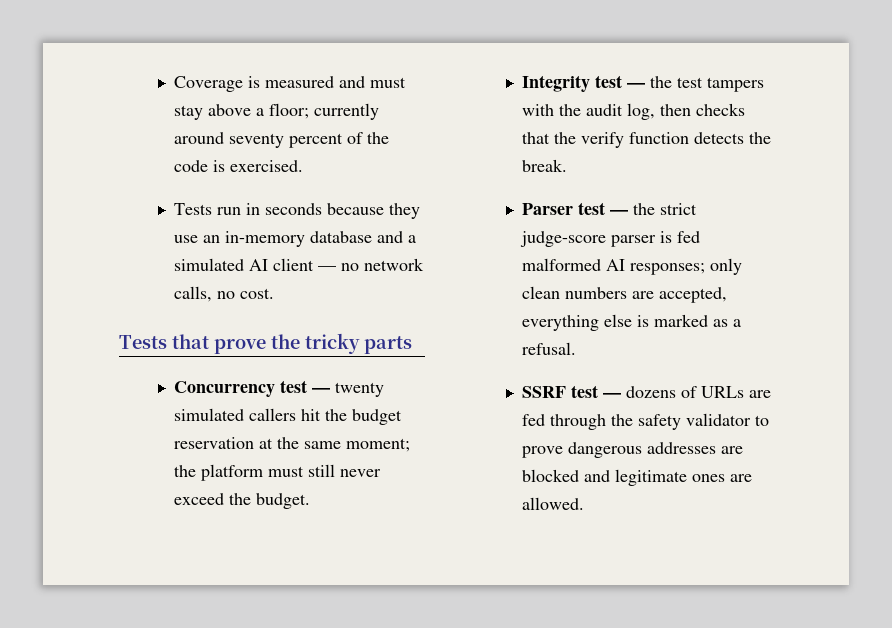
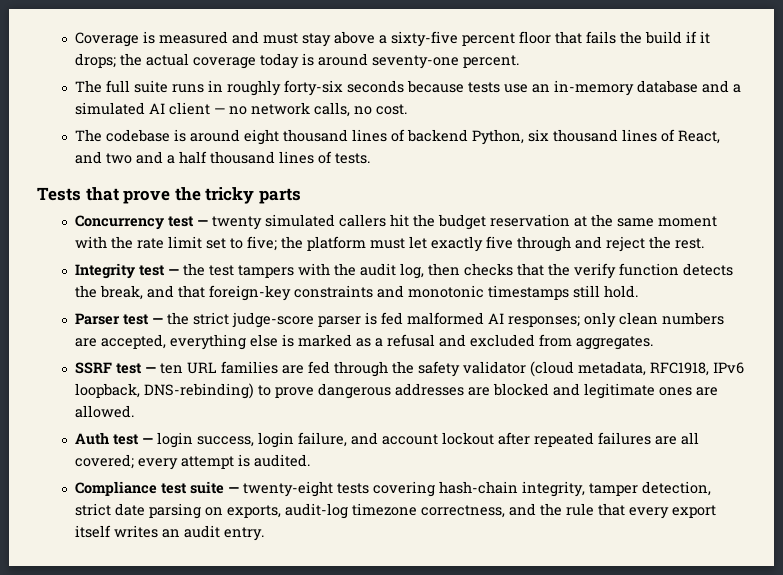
- Coverage is measured and must stay above a floor; currently around seventy percent of the code is exercised.
- Tests run in seconds because they use an in-memory database and a simulated AI client — no network calls, no cost.
+ Coverage is measured and must stay above a sixty-five percent floor that fails the build if it drops; the actual coverage today is around seventy-one percent.
+ The full suite runs in roughly forty-six seconds because tests use an in-memory database and a simulated AI client — no network calls, no cost.
+ The codebase is around eight thousand lines of backend Python, six thousand lines of React, and two and a half thousand lines of tests.
- Concurrency test — twenty simulated callers hit the budget reservation at the same moment; the platform must still never exceed the budget.
+ Concurrency test — twenty simulated callers hit the budget reservation at the same moment with the rate limit set to five; the platform must let exactly five through and reject the rest.
- Integrity test — the test tampers with the audit log, then checks that the verify function detects the break.
+ Integrity test — the test tampers with the audit log, then checks that the verify function detects the break, and that foreign-key constraints and monotonic timestamps still hold.
- Parser test — the strict judge-score parser is fed malformed AI responses; only clean numbers are accepted, everything else is marked as a refusal.
+ Parser test — the strict judge-score parser is fed malformed AI responses; only clean numbers are accepted, everything else is marked as a refusal and excluded from aggregates.
- SSRF test — dozens of URLs are fed through the safety validator to prove dangerous addresses are blocked and legitimate ones are allowed.
+ SSRF test — ten URL families are fed through the safety validator (cloud metadata, RFC1918, IPv6 loopback, DNS-rebinding) to prove dangerous addresses are blocked and legitimate ones are allowed.
+ Auth test — login success, login failure, and account lockout after repeated failures are all covered; every attempt is audited.
+ Compliance test suite — twenty-eight tests covering hash-chain integrity, tamper detection, strict date parsing on exports, audit-log timezone correctness, and the rule that every export itself writes an audit entry.

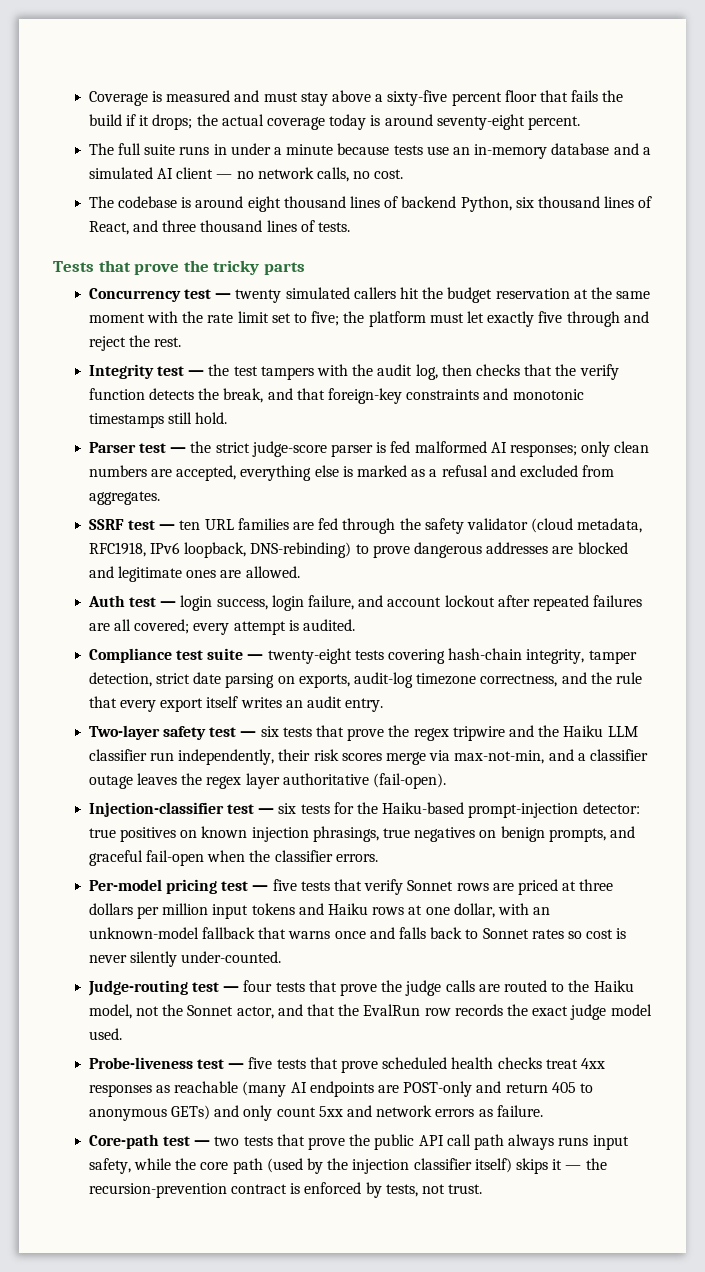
- Coverage is measured and must stay above a sixty-five percent floor that fails the build if it drops; the actual coverage today is around seventy-one percent.
+ Coverage is measured and must stay above a sixty-five percent floor that fails the build if it drops; the actual coverage today is around seventy-eight percent.
- The full suite runs in roughly forty-six seconds because tests use an in-memory database and a simulated AI client — no network calls, no cost.
+ The full suite runs in under a minute because tests use an in-memory database and a simulated AI client — no network calls, no cost.
- The codebase is around eight thousand lines of backend Python, six thousand lines of React, and two and a half thousand lines of tests.
+ The codebase is around eight thousand lines of backend Python, six thousand lines of React, and three thousand lines of tests.
+ Two-layer safety test — six tests that prove the regex tripwire and the Haiku LLM classifier run independently, their risk scores merge via max-not-min, and a classifier outage leaves the regex layer authoritative (fail-open).
+ Injection-classifier test — six tests for the Haiku-based prompt-injection detector: true positives on known injection phrasings, true negatives on benign prompts, and graceful fail-open when the classifier errors.
+ Per-model pricing test — five tests that verify Sonnet rows are priced at three dollars per million input tokens and Haiku rows at one dollar, with an unknown-model fallback that warns once and falls back to Sonnet rates so cost is never silently under-counted.
+ Judge-routing test — four tests that prove the judge calls are routed to the Haiku model, not the Sonnet actor, and that the EvalRun row records the exact judge model used.
+ Probe-liveness test — five tests that prove scheduled health checks treat 4xx responses as reachable (many AI endpoints are POST-only and return 405 to anonymous GETs) and only count 5xx and network errors as failure.
+ Core-path test — two tests that prove the public API call path always runs input safety, while the core path (used by the injection classifier itself) skips it — the recursion-prevention contract is enforced by tests, not trust.

